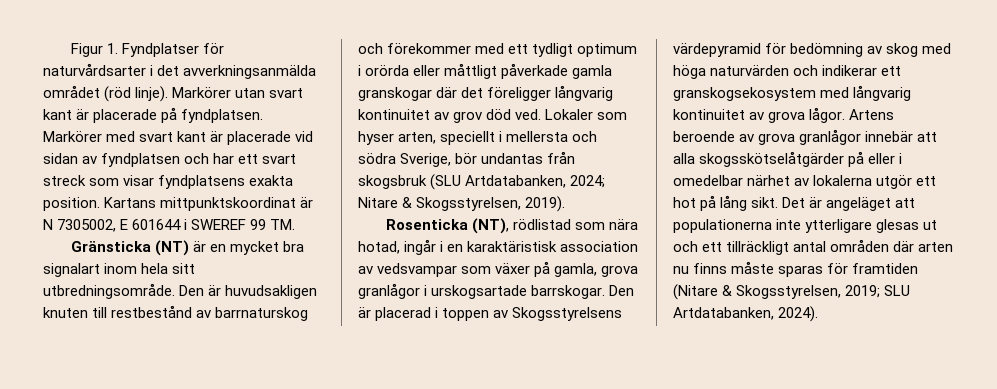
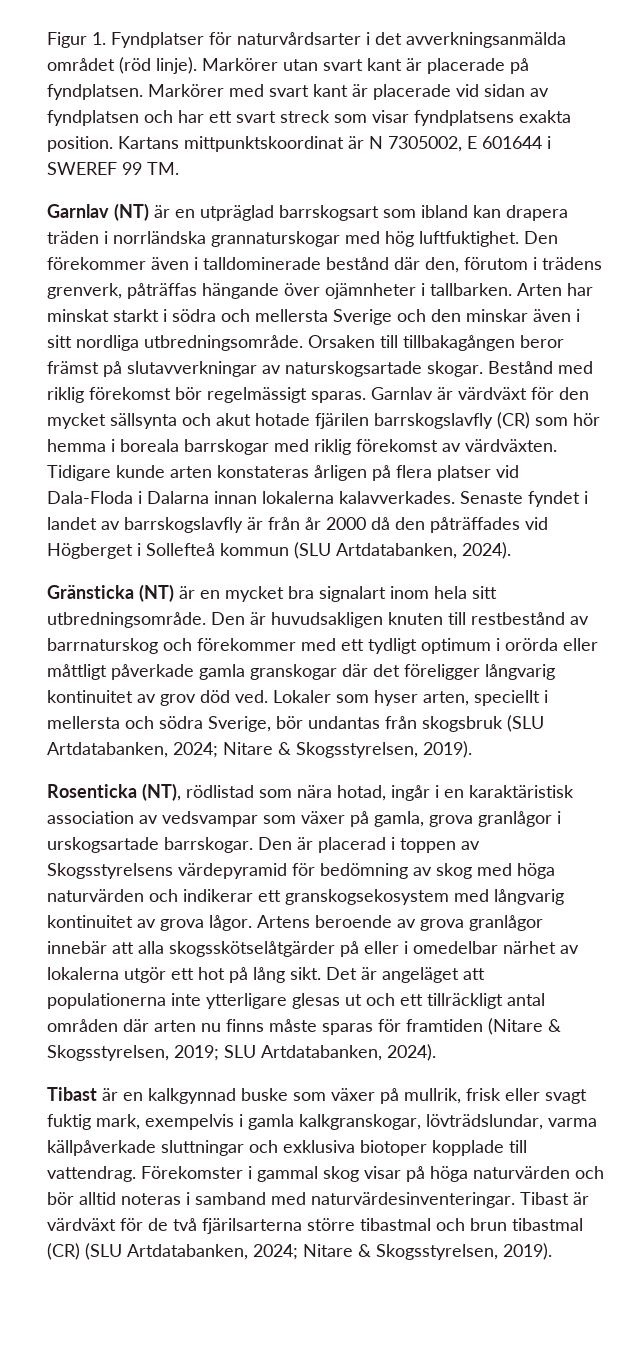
+ Garnlav (NT) är en utpräglad barrskogsart som ibland kan drapera träden i norrländska grannaturskogar med hög luftfuktighet. Den förekommer även i talldominerade bestånd där den, förutom i trädens grenverk, påträffas hängande över ojämnheter i tallbarken. Arten har minskat starkt i södra och mellersta Sverige och den minskar även i sitt nordliga utbredningsområde. Orsaken till tillbakagången beror främst på slutavverkningar av naturskogsartade skogar. Bestånd med riklig förekomst bör regelmässigt sparas. Garnlav är värdväxt för den mycket sällsynta och akut hotade fjärilen barrskogslavfly (CR) som hör hemma i boreala barrskogar med riklig förekomst av värdväxten. Tidigare kunde arten konstateras årligen på flera platser vid Dala-Floda i Dalarna innan lokalerna kalavverkades. Senaste fyndet i landet av barrskogslavfly är från år 2000 då den påträffades vid Högberget i Sollefteå kommun (SLU Artdatabanken, 2024).
+ Tibast är en kalkgynnad buske som växer på mullrik, frisk eller svagt fuktig mark, exempelvis i gamla kalkgranskogar, lövträdslundar, varma källpåverkade sluttningar och exklusiva biotoper kopplade till vattendrag. Förekomster i gammal skog visar på höga naturvärden och bör alltid noteras i samband med naturvärdesinventeringar. Tibast är värdväxt för de två fjärilsarterna större tibastmal och brun tibastmal (CR) (SLU Artdatabanken, 2024; Nitare & Skogsstyrelsen, 2019).

